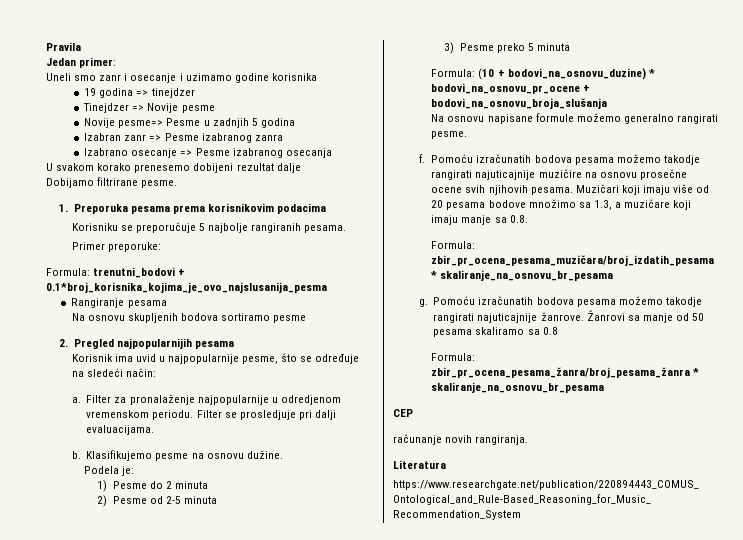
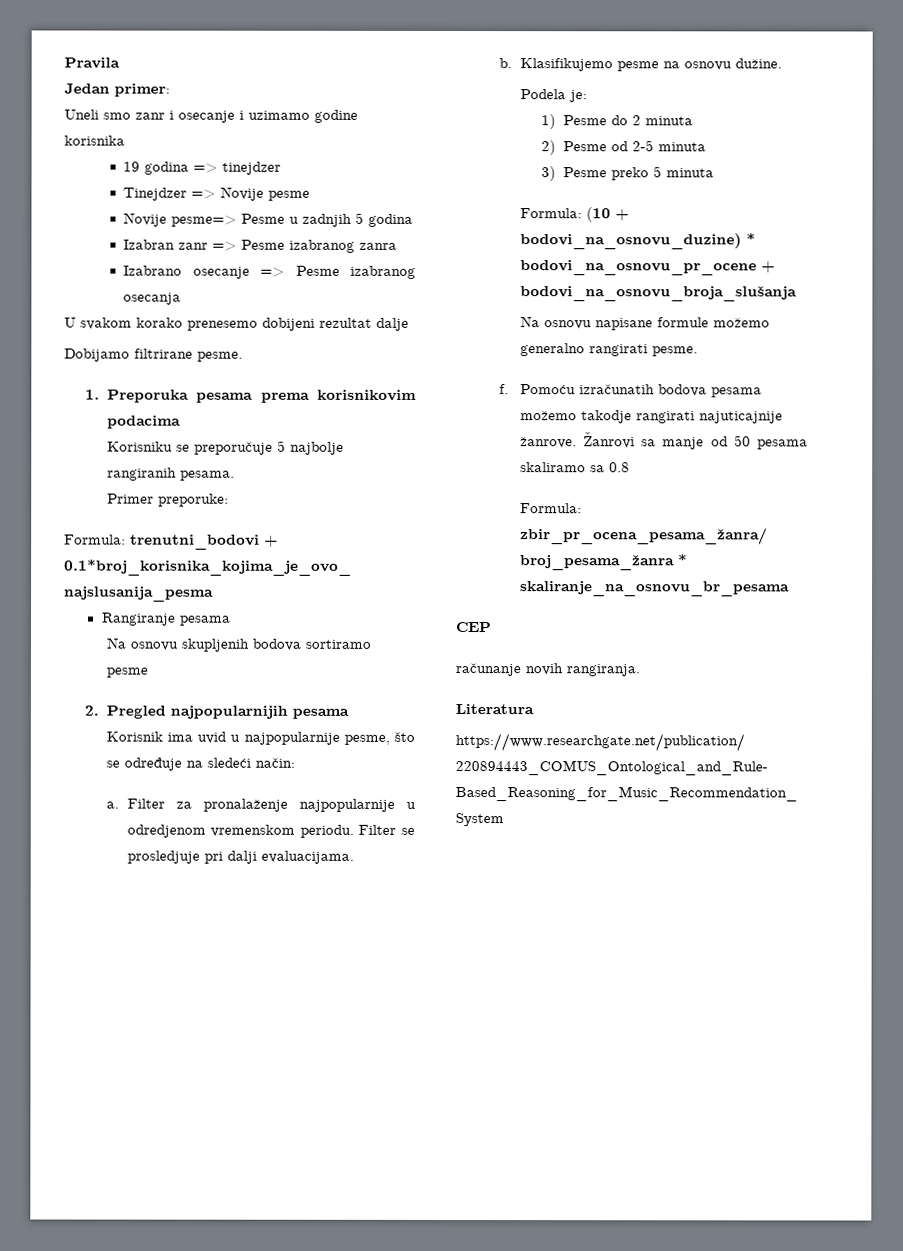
- Pomoću izračunatih bodova pesama možemo takodje rangirati najuticajnije muzičire na osnovu prosečne ocene svih njihovih pesama. Muzičari koji imaju više od 20 pesama bodove množimo sa 1.3, a muzičare koji imaju manje sa 0.8.
- Formula: zbir_pr_ocena_pesama_muzičara/broj_izdatih_pesama * skaliranje_na_osnovu_br_pesama
- g. Pomoću izračunatih bodova pesama možemo takodje rangirati najuticajnije žanrove.
+ Pomoću izračunatih bodova pesama možemo takodje rangirati najuticajnije žanrove.

